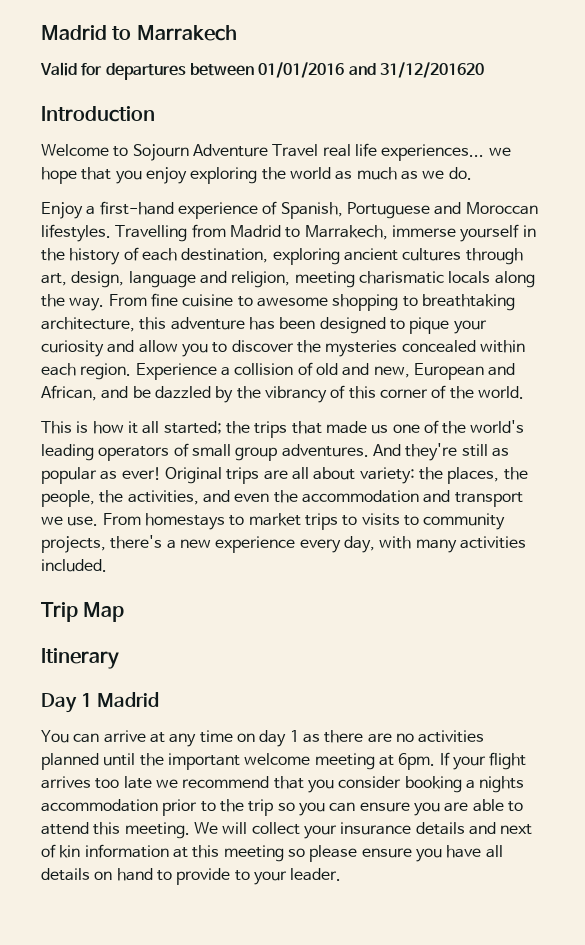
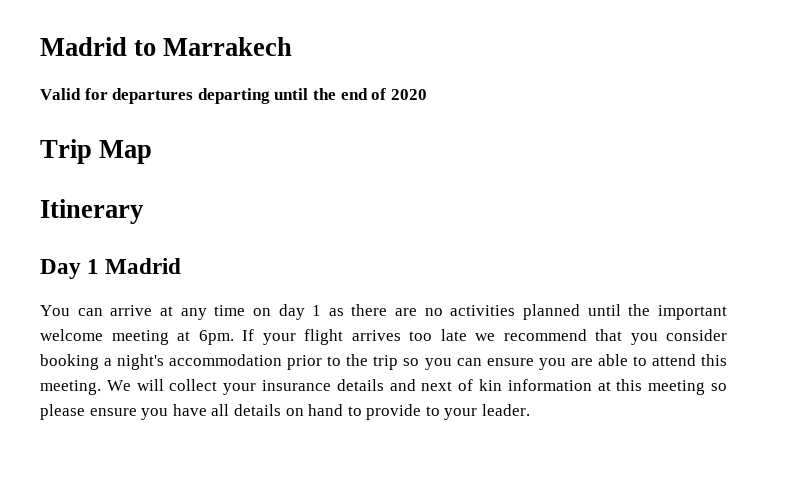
- Valid for departures between 01/01/2016 and 31/12/201620
- Introduction
- Welcome to Sojourn Adventure Travel real life experiences... we hope that you enjoy exploring the world as much as we do.
- Enjoy a first-hand experience of Spanish, Portuguese and Moroccan lifestyles. Travelling from Madrid to Marrakech, immerse yourself in the history of each destination, exploring ancient cultures through art, design, language and religion, meeting charismatic locals along the way. From fine cuisine to awesome shopping to breathtaking architecture, this adventure has been designed to pique your curiosity and allow you to discover the mysteries concealed within each region. Experience a collision of old and new, European and African, and be dazzled by the vibrancy of this corner of the world.
- This is how it all started; the trips that made us one of the world's leading operators of small group adventures. And they're still as popular as ever! Original trips are all about variety: the places, the people, the activities, and even the accommodation and transport we use. From homestays to market trips to visits to community projects, there's a new experience every day, with many activities included.
+ Valid for departures departing until the end of 2020
- If your flight arrives too late we recommend that you consider booking a nights accommodation prior to the trip so you can ensure you are able to attend this meeting.
+ If your flight arrives too late we recommend that you consider booking a night's accommodation prior to the trip so you can ensure you are able to attend this meeting.

